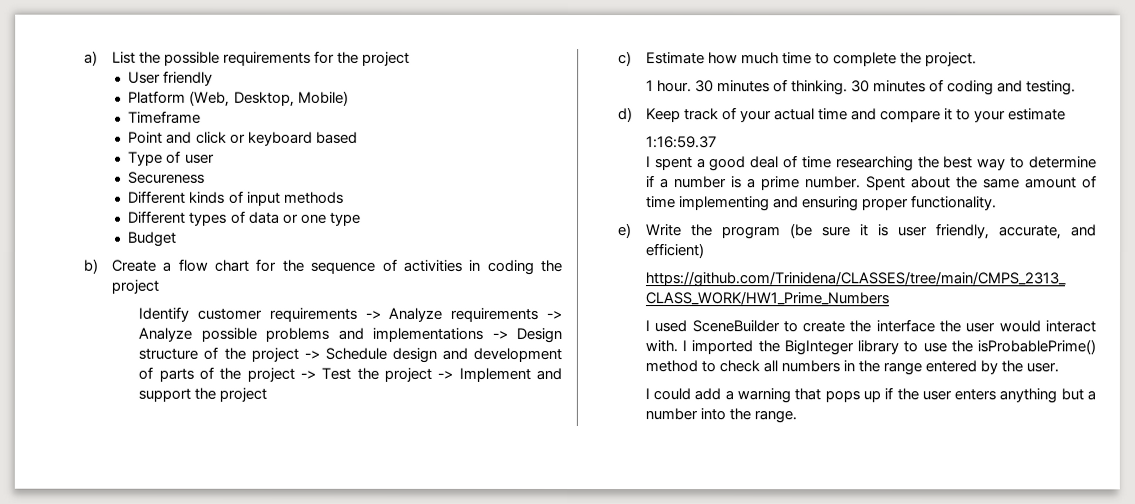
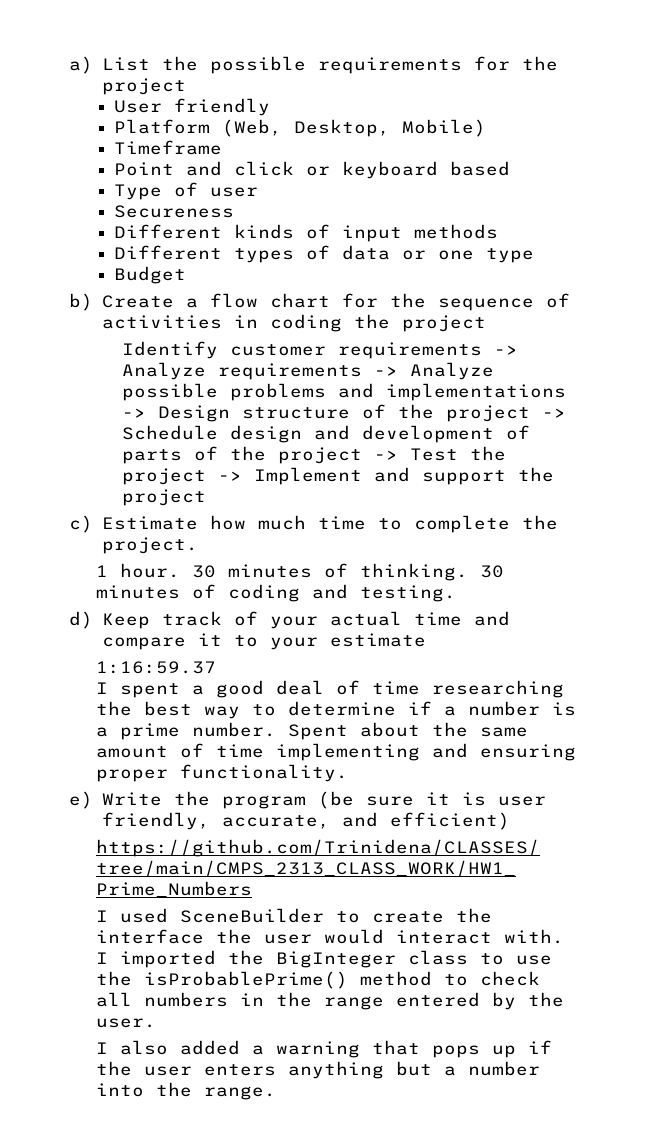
- I imported the BigInteger library to use the isProbablePrime() method to check all numbers in the range entered by the user.
+ I imported the BigInteger class to use the isProbablePrime() method to check all numbers in the range entered by the user.
- I could add a warning that pops up if the user enters anything but a number into the range.
+ I also added a warning that pops up if the user enters anything but a number into the range.

